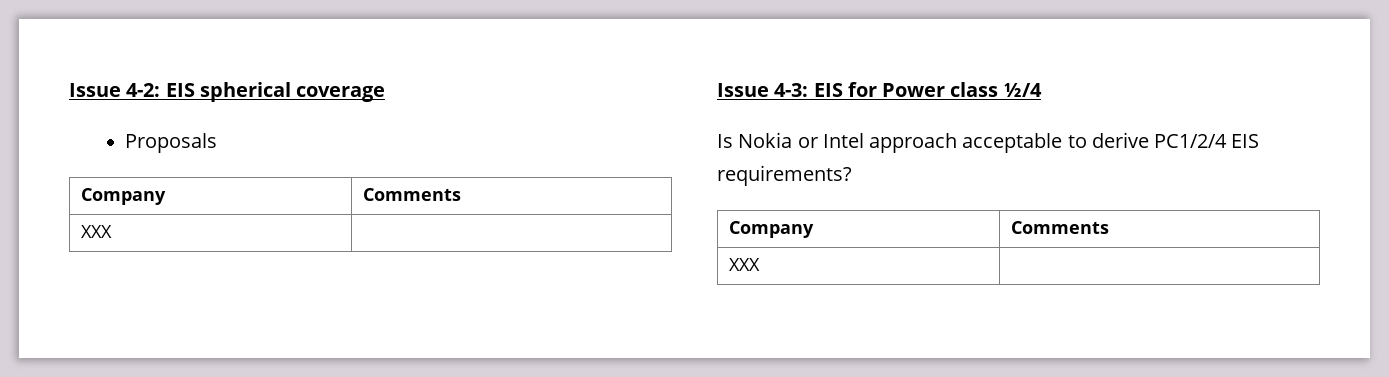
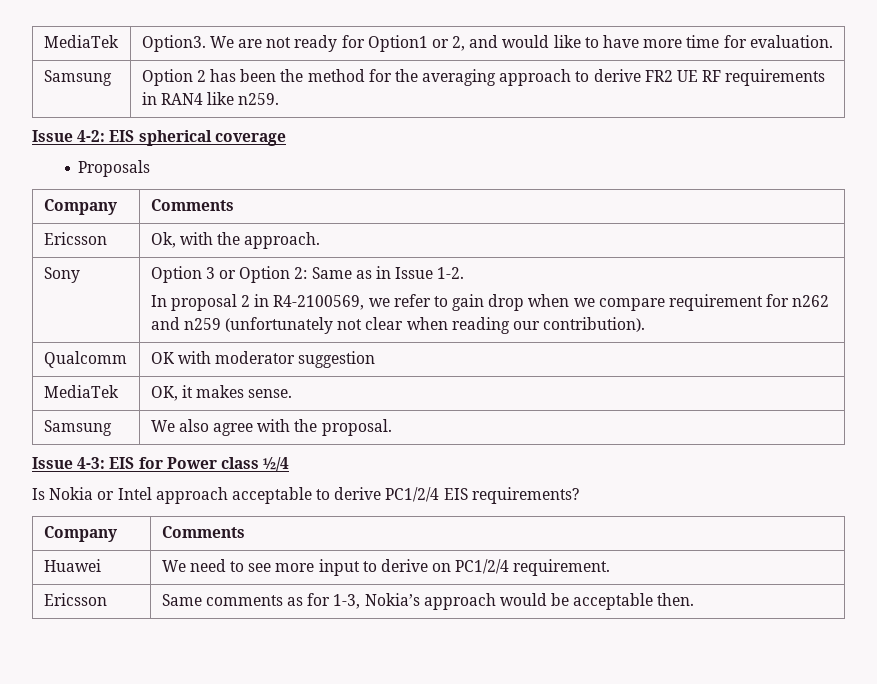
+ MediaTek | Option3. We are not ready for Option1 or 2, and would like to have more time for evaluation.
+ Samsung | Option 2 has been the method for the averaging approach to derive FR2 UE RF requirements in RAN4 like n259.
  Proposals
  Company | Comments
- XXX |
+ Ericsson | Ok, with the approach.
+ Sony | Option 3 or Option 2: Same as in Issue 1-2.
+ In proposal 2 in R4-2100569, we refer to gain drop when we compare requirement for n262 and n259 (unfortunately not clear when reading our contribution).
+ Qualcomm | OK with moderator suggestion
+ MediaTek | OK, it makes sense.
+ Samsung | We also agree with the proposal.
  Is Nokia or Intel approach acceptable to derive PC1/2/4 EIS requirements?
  Company | Comments
- XXX |
+ Huawei | We need to see more input to derive on PC1/2/4 requirement.
+ Ericsson | Same comments as for 1-3, Nokia’s approach would be acceptable then.

